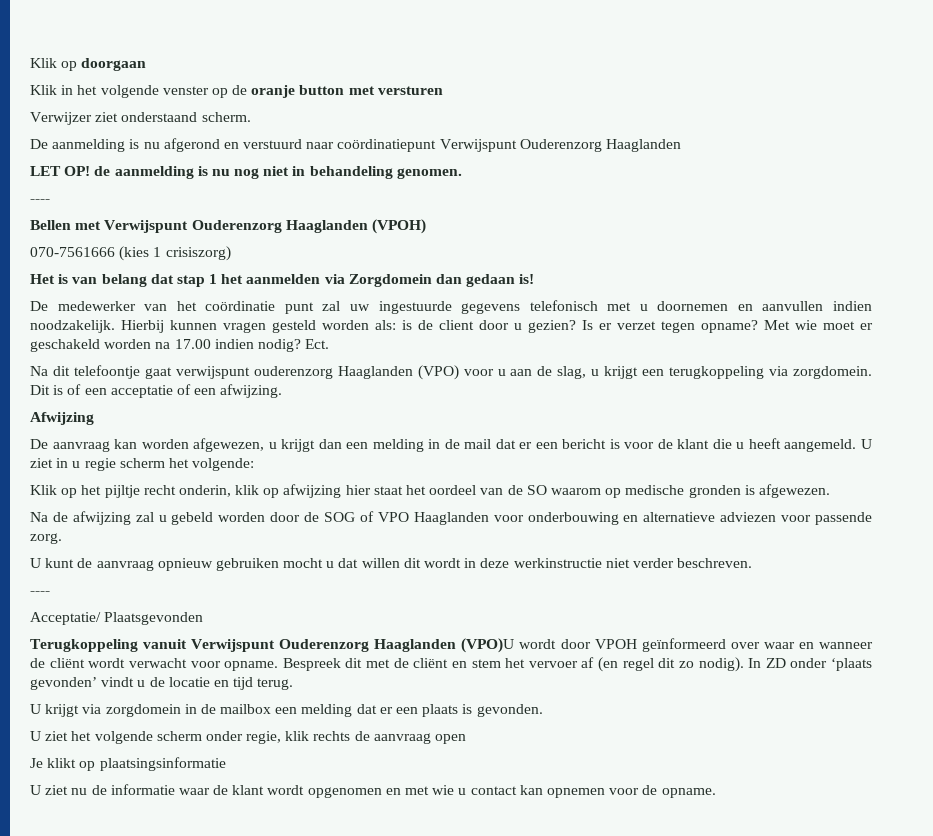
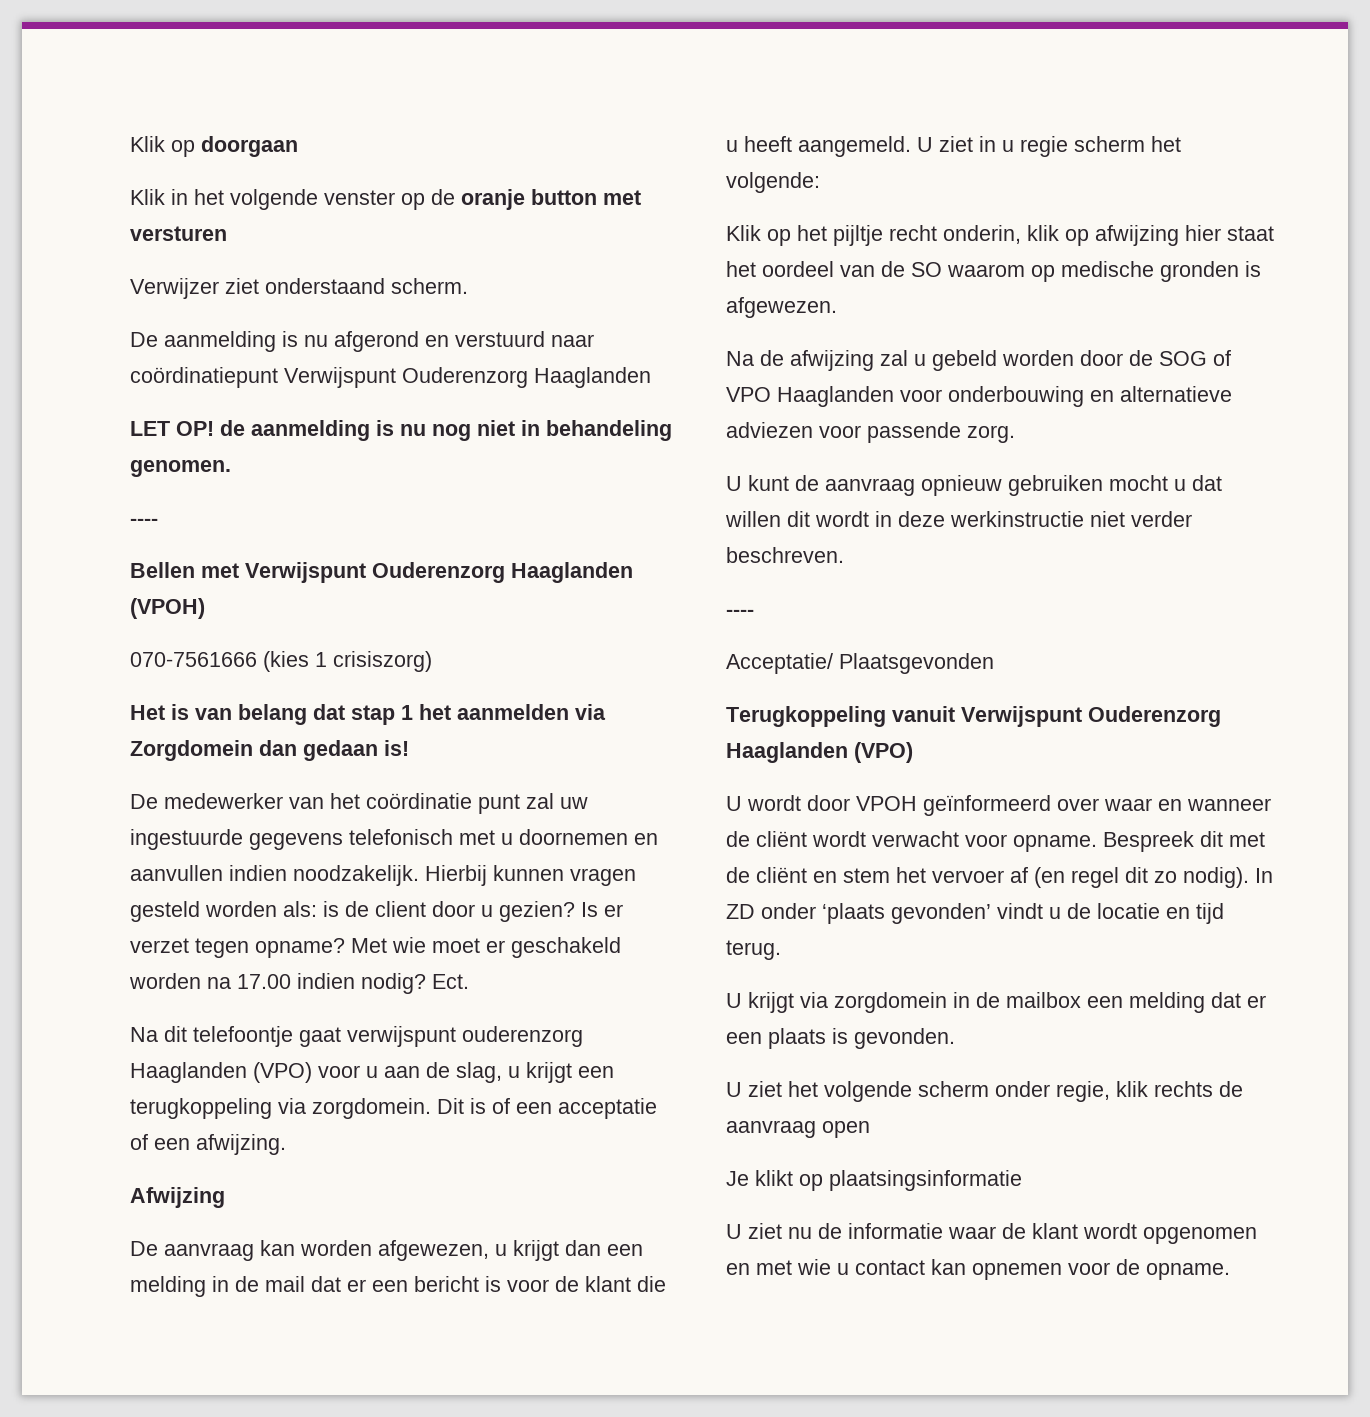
- Terugkoppeling vanuit Verwijspunt Ouderenzorg Haaglanden (VPO)U wordt door VPOH geïnformeerd over waar en wanneer de cliënt wordt verwacht voor opname.
+ Terugkoppeling vanuit Verwijspunt Ouderenzorg Haaglanden (VPO)
+ U wordt door VPOH geïnformeerd over waar en wanneer de cliënt wordt verwacht voor opname.

